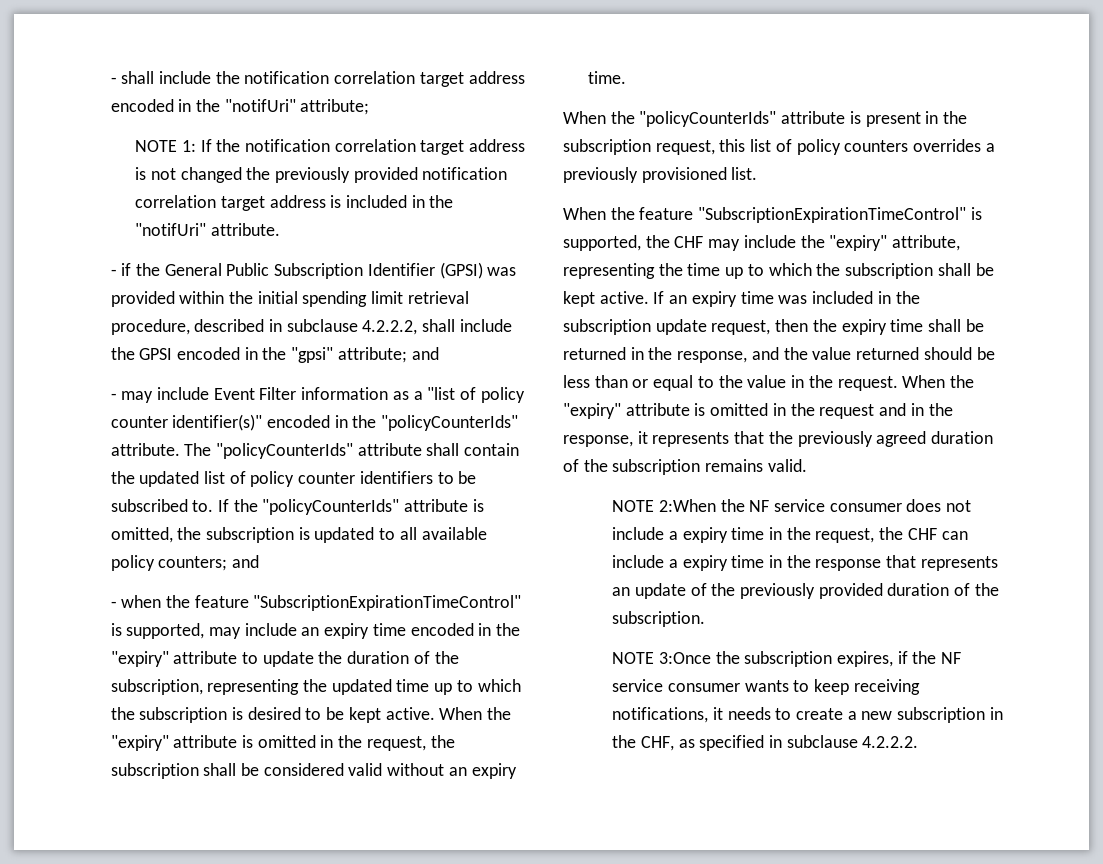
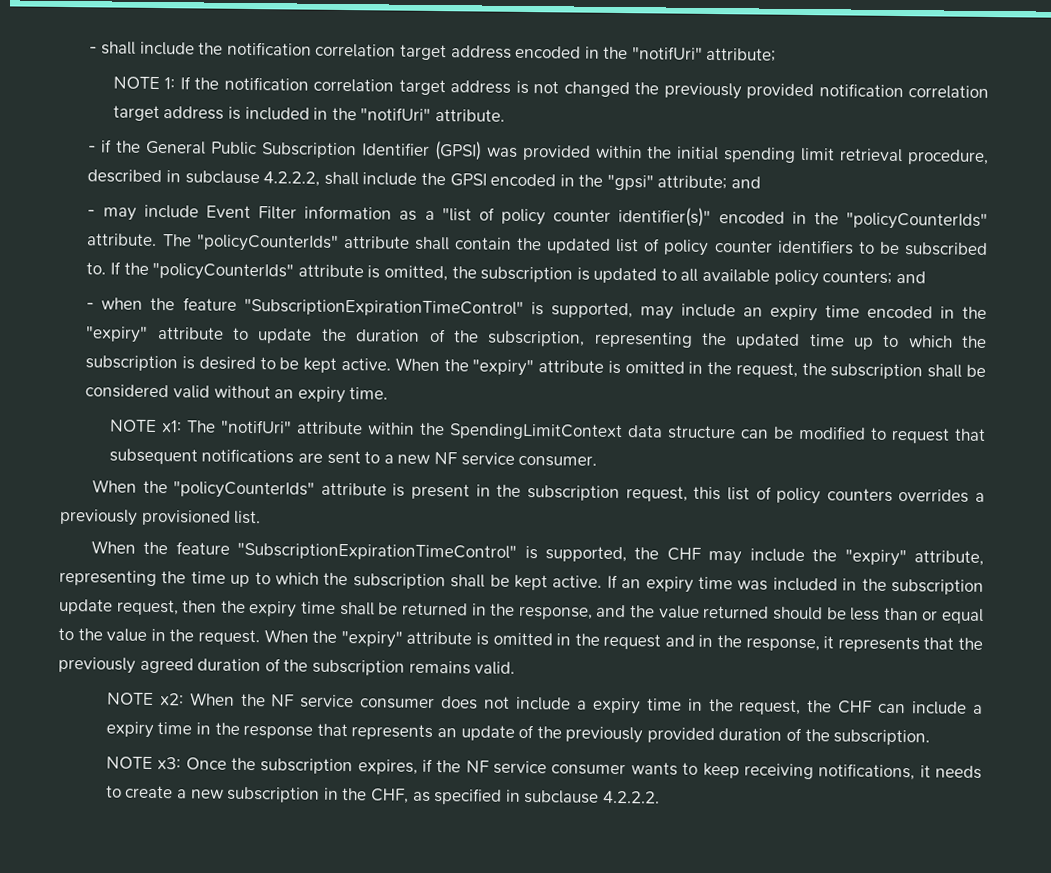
+ NOTE x1: The "notifUri" attribute within the SpendingLimitContext data structure can be modified to request that subsequent notifications are sent to a new NF service consumer.
- NOTE 2:When the NF service consumer does not include a expiry time in the request, the CHF can include a expiry time in the response that represents an update of the previously provided duration of the subscription.
+ NOTE x2: When the NF service consumer does not include a expiry time in the request, the CHF can include a expiry time in the response that represents an update of the previously provided duration of the subscription.
- NOTE 3:Once the subscription expires, if the NF service consumer wants to keep receiving notifications, it needs to create a new subscription in the CHF, as specified in subclause 4.2.2.2.
+ NOTE x3: Once the subscription expires, if the NF service consumer wants to keep receiving notifications, it needs to create a new subscription in the CHF, as specified in subclause 4.2.2.2.

